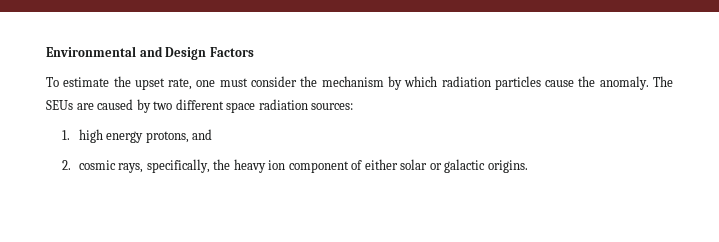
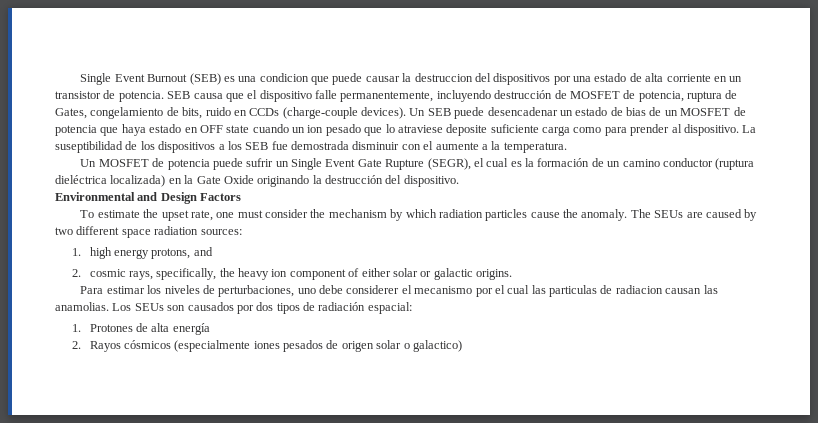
+ Single Event Burnout (SEB) es una condicion que puede causar la destruccion del dispositivos por una estado de alta corriente en un transistor de potencia. SEB causa que el dispositivo falle permanentemente, incluyendo destrucción de MOSFET de potencia, ruptura de Gates, congelamiento de bits, ruido en CCDs (charge-couple devices). Un SEB puede desencadenar un estado de bias de un MOSFET de potencia que haya estado en OFF state cuando un ion pesado que lo atraviese deposite suficiente carga como para prender al dispositivo. La suseptibilidad de los dispositivos a los SEB fue demostrada disminuir con el aumente a la temperatura.
+ Un MOSFET de potencia puede sufrir un Single Event Gate Rupture (SEGR), el cual es la formación de un camino conductor (ruptura dieléctrica localizada) en la Gate Oxide originando la destrucción del dispositivo.
+ Para estimar los niveles de perturbaciones, uno debe considerer el mecanismo por el cual las particulas de radiacion causan las anamolias. Los SEUs son causados por dos tipos de radiación espacial:
+ 1. Protones de alta energía
+ 2. Rayos cósmicos (especialmente iones pesados de origen solar o galactico)

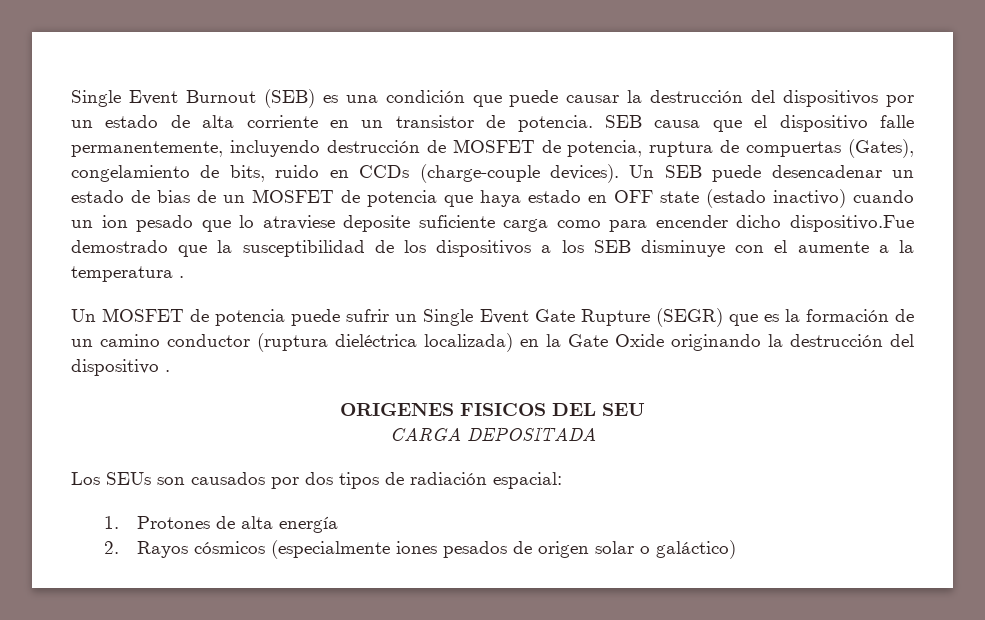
- Single Event Burnout (SEB) es una condicion que puede causar la destruccion del dispositivos por una estado de alta corriente en un transistor de potencia.
+ Single Event Burnout (SEB) es una condición que puede causar la destrucción del dispositivos por un estado de alta corriente en un transistor de potencia.
- SEB causa que el dispositivo falle permanentemente, incluyendo destrucción de MOSFET de potencia, ruptura de Gates, congelamiento de bits, ruido en CCDs (charge-couple devices).
+ SEB causa que el dispositivo falle permanentemente, incluyendo destrucción de MOSFET de potencia, ruptura de compuertas (Gates), congelamiento de bits, ruido en CCDs (charge-couple devices).
- Un SEB puede desencadenar un estado de bias de un MOSFET de potencia que haya estado en OFF state cuando un ion pesado que lo atraviese deposite suficiente carga como para prender al dispositivo. La suseptibilidad de los dispositivos a los SEB fue demostrada disminuir con el aumente a la temperatura.
+ Un SEB puede desencadenar un estado de bias de un MOSFET de potencia que haya estado en OFF state (estado inactivo) cuando un ion pesado que lo atraviese deposite suficiente carga como para encender dicho dispositivo.Fue demostrado que la susceptibilidad de los dispositivos a los SEB disminuye con el aumente a la temperatura .
- Un MOSFET de potencia puede sufrir un Single Event Gate Rupture (SEGR), el cual es la formación de un camino conductor (ruptura dieléctrica localizada) en la Gate Oxide originando la destrucción del dispositivo.
- Environmental and Design Factors
- To estimate the upset rate, one must consider the mechanism by which radiation particles cause the anomaly. The SEUs are caused by two different space radiation sources:
- 1. high energy protons, and
- 2. cosmic rays, specifically, the heavy ion component of either solar or galactic origins.
- Para estimar los niveles de perturbaciones, uno debe considerer el mecanismo por el cual las particulas de radiacion causan las anamolias. Los SEUs son causados por dos tipos de radiación espacial:
+ Un MOSFET de potencia puede sufrir un Single Event Gate Rupture (SEGR) que es la formación de un camino conductor (ruptura dieléctrica localizada) en la Gate Oxide originando la destrucción del dispositivo .
+ ORIGENES FISICOS DEL SEU
+ CARGA DEPOSITADA
+ Los SEUs son causados por dos tipos de radiación espacial:
- 2. Rayos cósmicos (especialmente iones pesados de origen solar o galactico)
+ 2. Rayos cósmicos (especialmente iones pesados de origen solar o galáctico)

